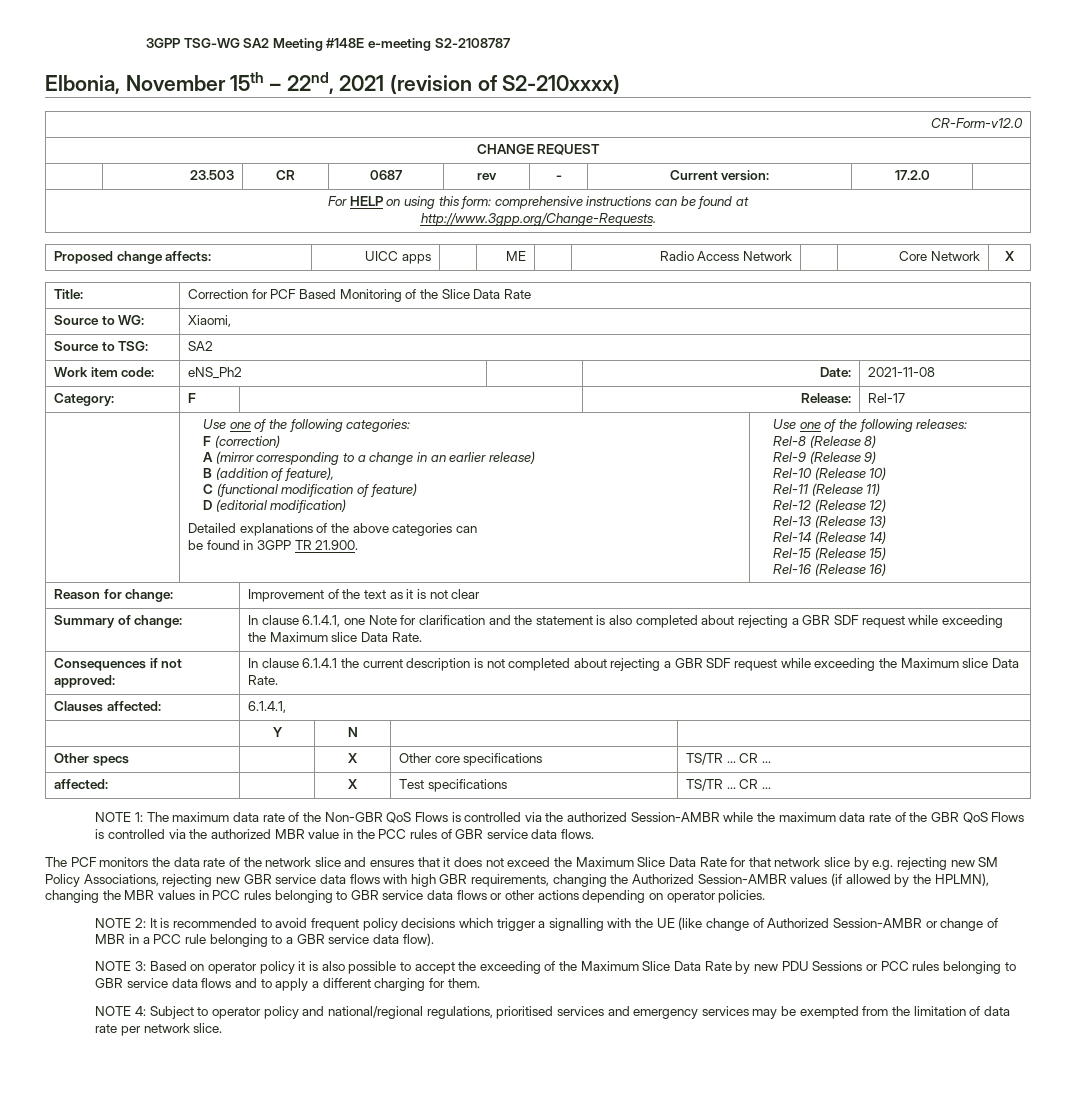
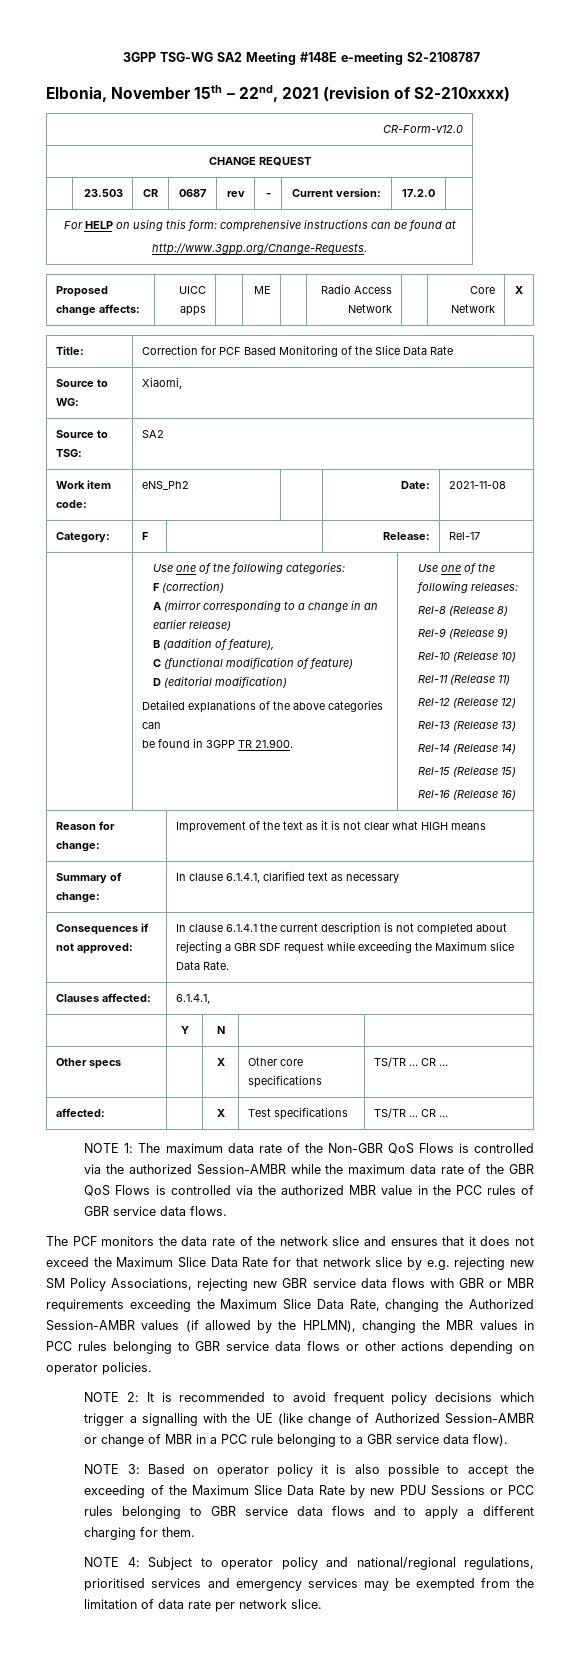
- Reason for change: | Improvement of the text as it is not clear
+ Reason for change: | Improvement of the text as it is not clear what HIGH means
- Summary of change: | In clause 6.1.4.1, one Note for clarification and the statement is also completed about rejecting a GBR SDF request while exceeding the Maximum slice Data Rate.
+ Summary of change: | In clause 6.1.4.1, clarified text as necessary
- The PCF monitors the data rate of the network slice and ensures that it does not exceed the Maximum Slice Data Rate for that network slice by e.g. rejecting new SM Policy Associations, rejecting new GBR service data flows with high GBR requirements, changing the Authorized Session-AMBR values (if allowed by the HPLMN), changing the MBR values in PCC rules belonging to GBR service data flows or other actions depending on operator policies.
+ The PCF monitors the data rate of the network slice and ensures that it does not exceed the Maximum Slice Data Rate for that network slice by e.g. rejecting new SM Policy Associations, rejecting new GBR service data flows with GBR or MBR requirements exceeding the Maximum Slice Data Rate, changing the Authorized Session-AMBR values (if allowed by the HPLMN), changing the MBR values in PCC rules belonging to GBR service data flows or other actions depending on operator policies.

